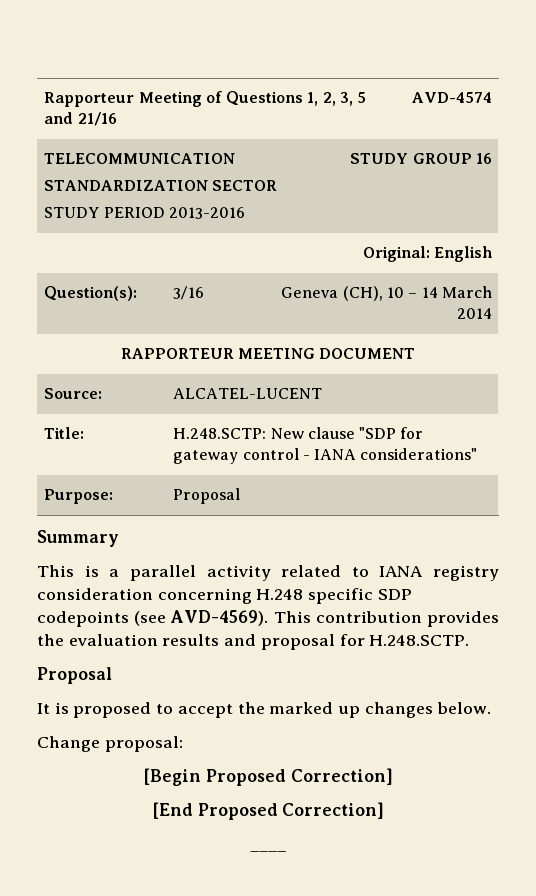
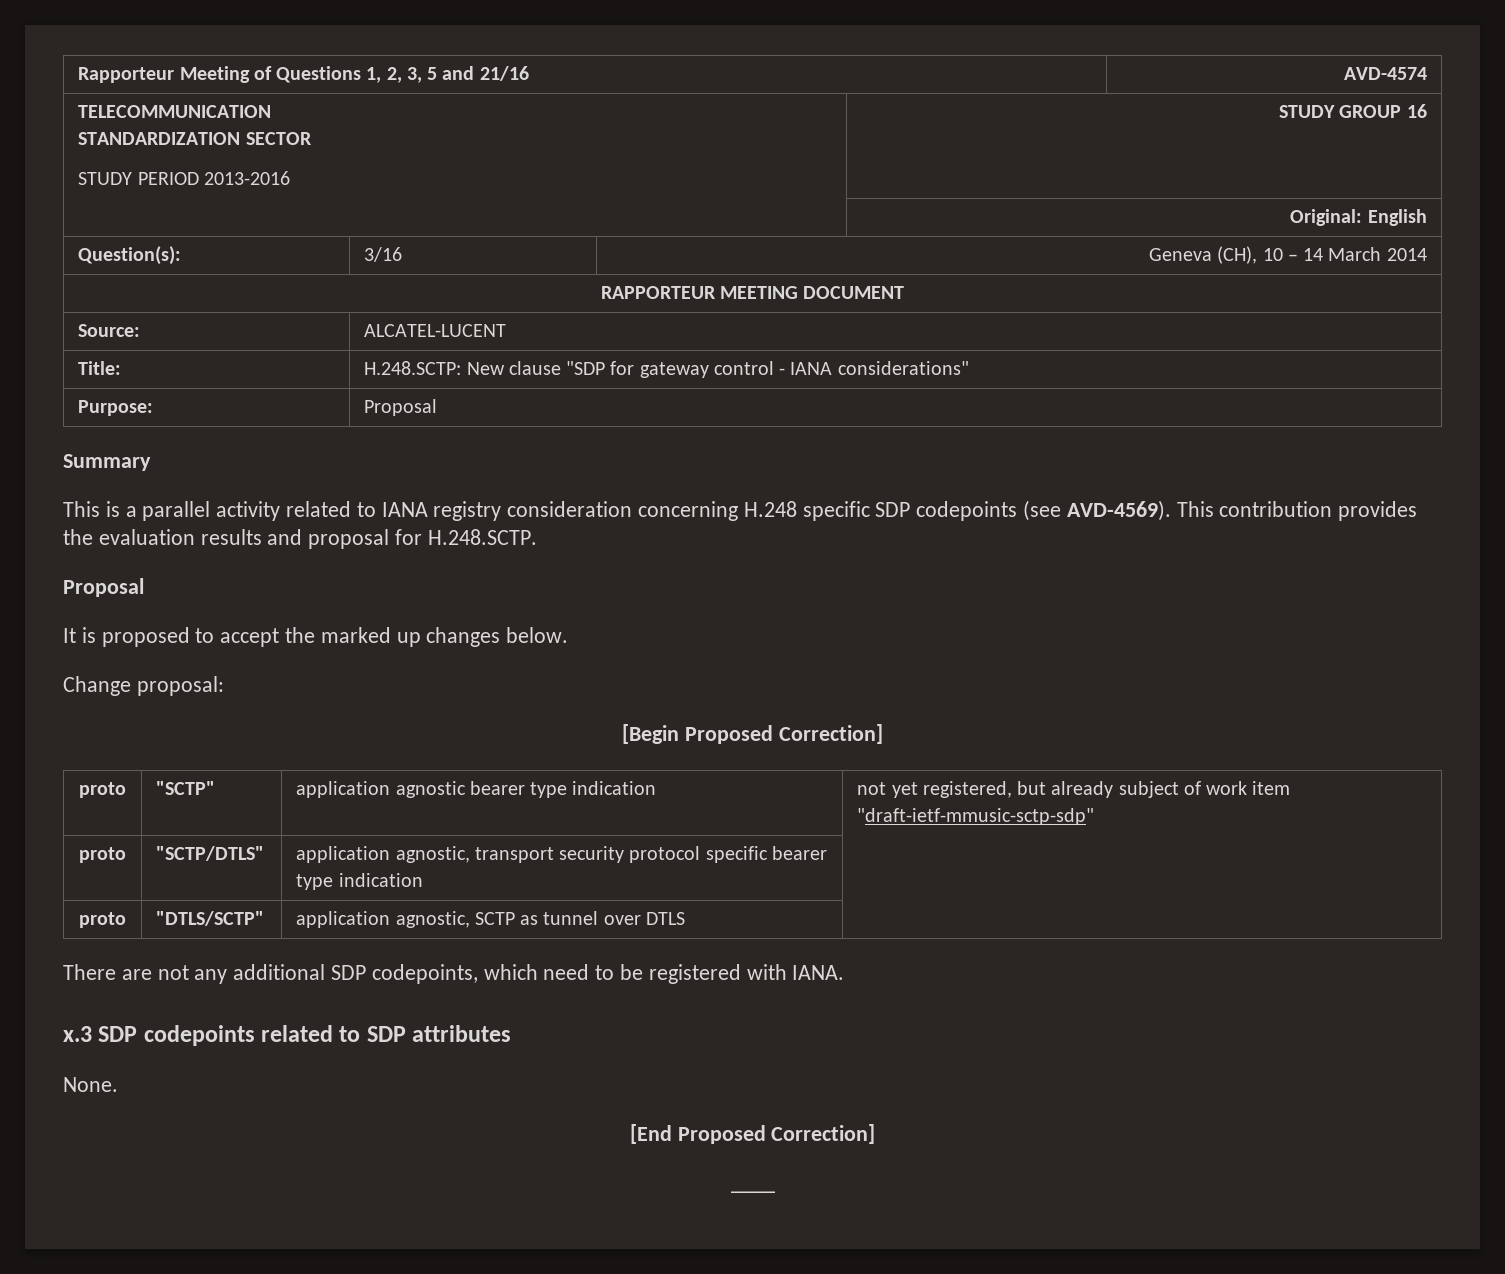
+ proto | "SCTP" | application agnostic bearer type indication | not yet registered, but already subject of work item "draft-ietf-mmusic-sctp-sdp"
+ proto | "SCTP/DTLS" | application agnostic, transport security protocol specific bearer type indication |
+ proto | "DTLS/SCTP" | application agnostic, SCTP as tunnel over DTLS |
+ There are not any additional SDP codepoints, which need to be registered with IANA.
+ x.3 SDP codepoints related to SDP attributes
+ None.

